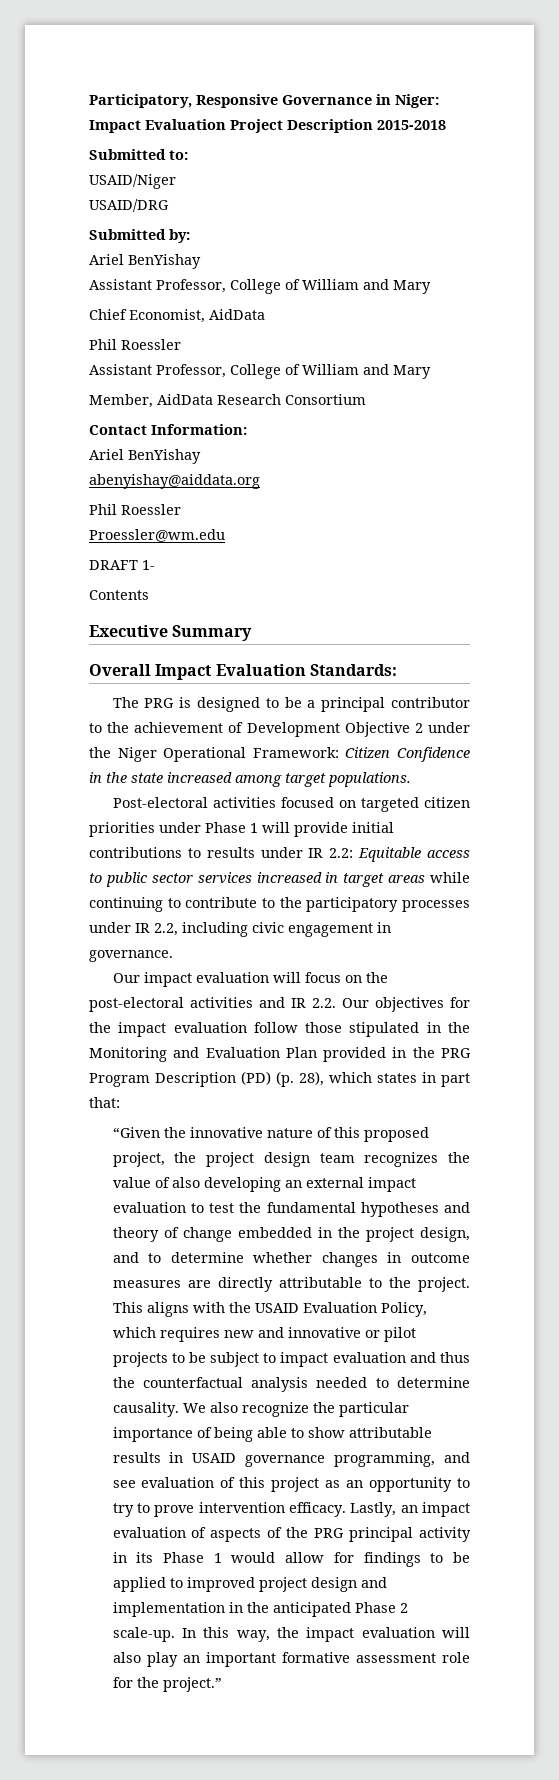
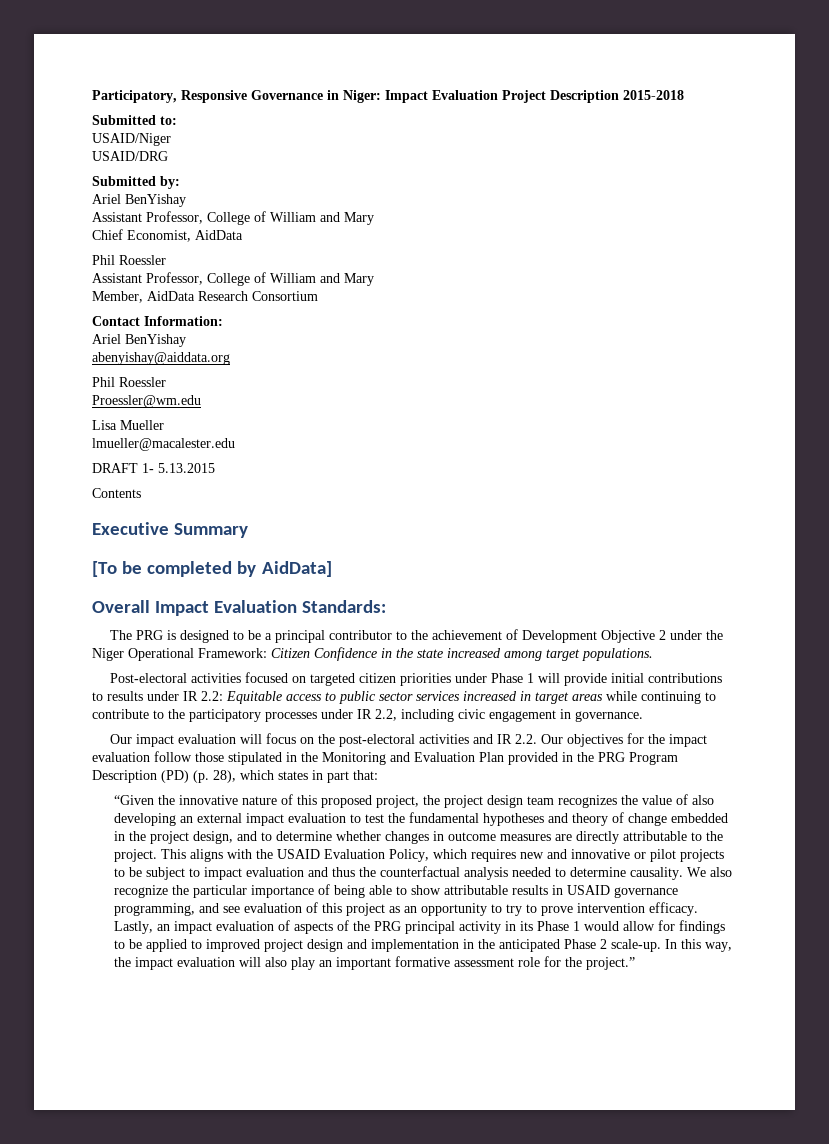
+ Lisa Mueller
+ lmueller@macalester.edu
- DRAFT 1-
+ DRAFT 1- 5.13.2015
+ [To be completed by AidData]

